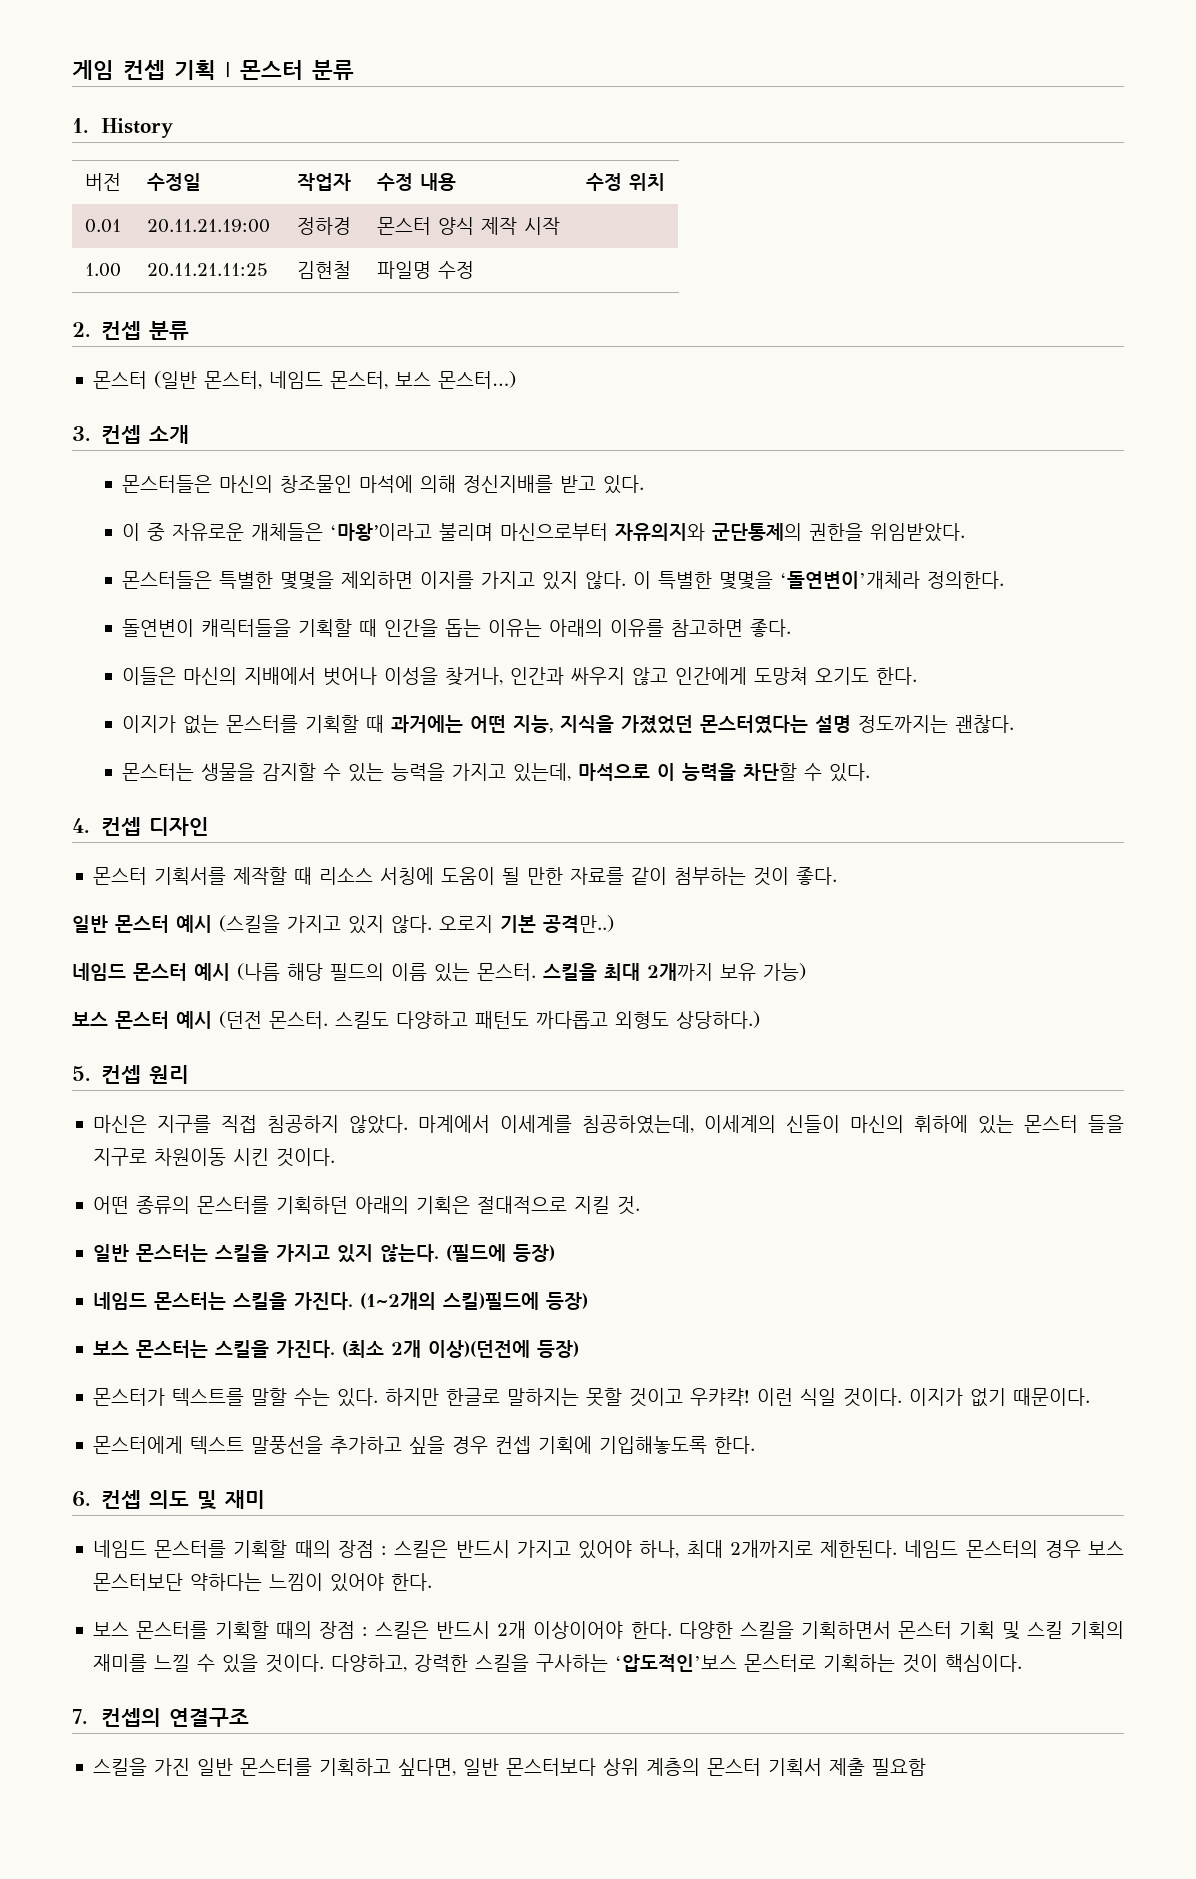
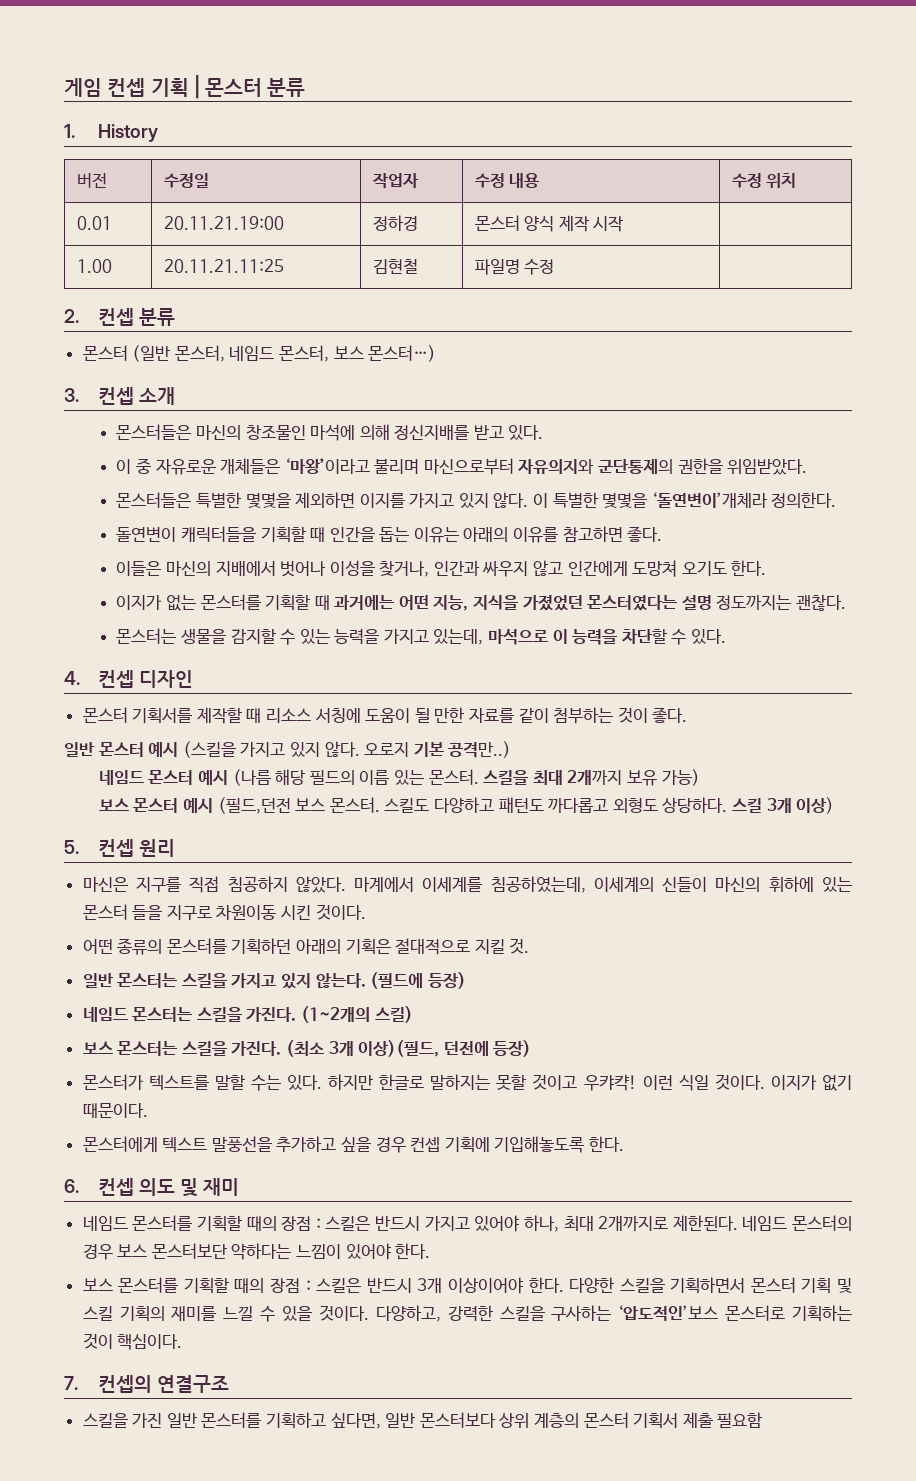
- 보스 몬스터 예시 (던전 몬스터.
+ 보스 몬스터 예시 (필드,던전 보스 몬스터.
- 스킬도 다양하고 패턴도 까다롭고 외형도 상당하다.)
+ 스킬도 다양하고 패턴도 까다롭고 외형도 상당하다. 스킬 3개 이상)
- (1~2개의 스킬)필드에 등장)
+ (1~2개의 스킬)
- (최소 2개 이상)(던전에 등장)
+ (최소 3개 이상)(필드, 던전에 등장)
- 보스 몬스터를 기획할 때의 장점 : 스킬은 반드시 2개 이상이어야 한다.
+ 보스 몬스터를 기획할 때의 장점 : 스킬은 반드시 3개 이상이어야 한다.

